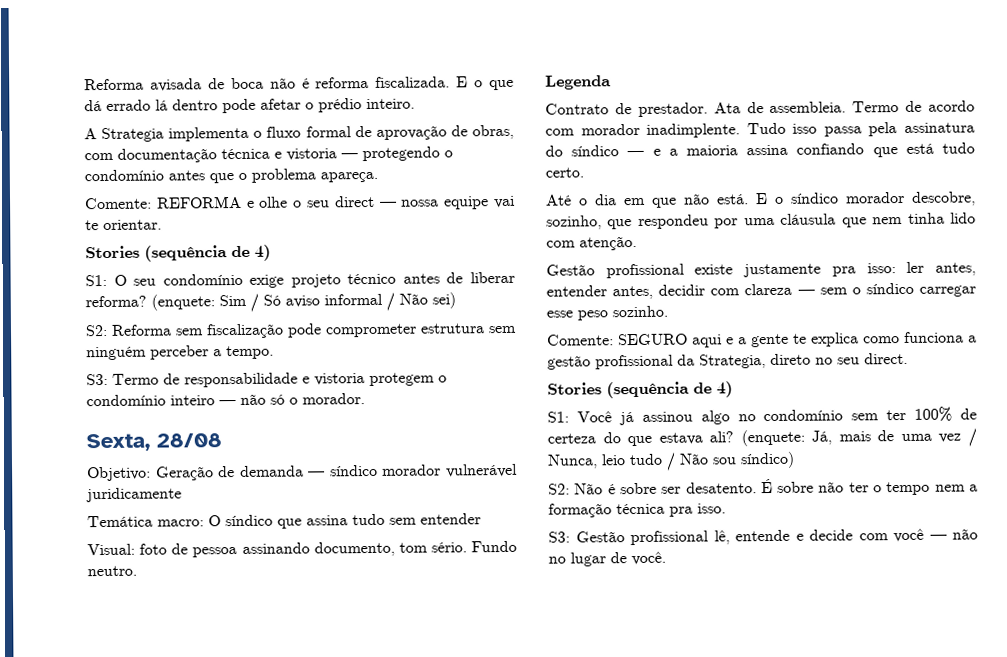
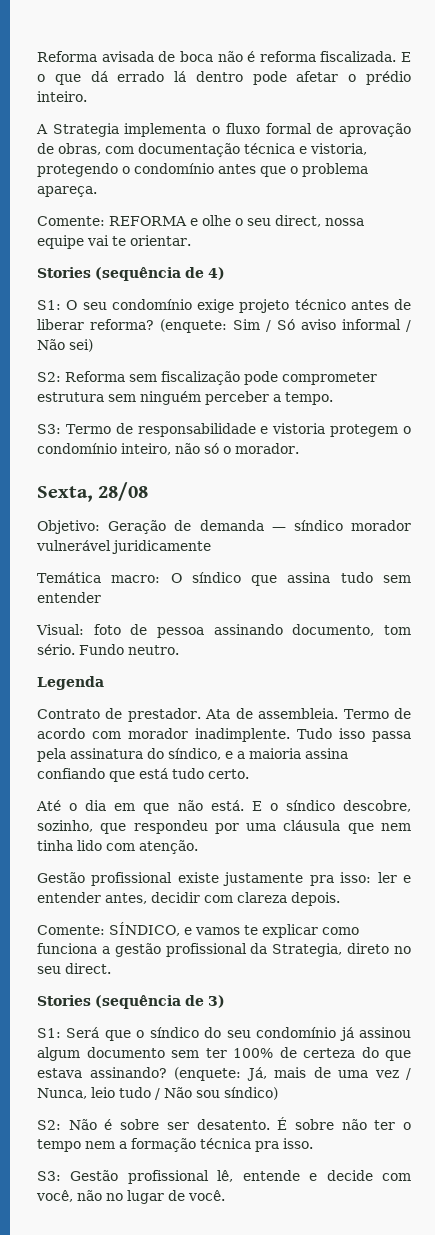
- A Strategia implementa o fluxo formal de aprovação de obras, com documentação técnica e vistoria — protegendo o condomínio antes que o problema apareça.
+ A Strategia implementa o fluxo formal de aprovação de obras, com documentação técnica e vistoria, protegendo o condomínio antes que o problema apareça.
- Comente: REFORMA e olhe o seu direct — nossa equipe vai te orientar.
+ Comente: REFORMA e olhe o seu direct, nossa equipe vai te orientar.
- S3: Termo de responsabilidade e vistoria protegem o condomínio inteiro — não só o morador.
+ S3: Termo de responsabilidade e vistoria protegem o condomínio inteiro, não só o morador.
- Tudo isso passa pela assinatura do síndico — e a maioria assina confiando que está tudo certo.
+ Tudo isso passa pela assinatura do síndico, e a maioria assina confiando que está tudo certo.
- E o síndico morador descobre, sozinho, que respondeu por uma cláusula que nem tinha lido com atenção.
+ E o síndico descobre, sozinho, que respondeu por uma cláusula que nem tinha lido com atenção.
- Gestão profissional existe justamente pra isso: ler antes, entender antes, decidir com clareza — sem o síndico carregar esse peso sozinho.
- Comente: SEGURO aqui e a gente te explica como funciona a gestão profissional da Strategia, direto no seu direct.
- Stories (sequência de 4)
- S1: Você já assinou algo no condomínio sem ter 100% de certeza do que estava ali?
+ Gestão profissional existe justamente pra isso: ler e entender antes, decidir com clareza depois.
+ Comente: SÍNDICO, e vamos te explicar como funciona a gestão profissional da Strategia, direto no seu direct.
+ Stories (sequência de 3)
+ S1: Será que o síndico do seu condomínio já assinou algum documento sem ter 100% de certeza do que estava assinando?
- S3: Gestão profissional lê, entende e decide com você — não no lugar de você.
+ S3: Gestão profissional lê, entende e decide com você, não no lugar de você.

